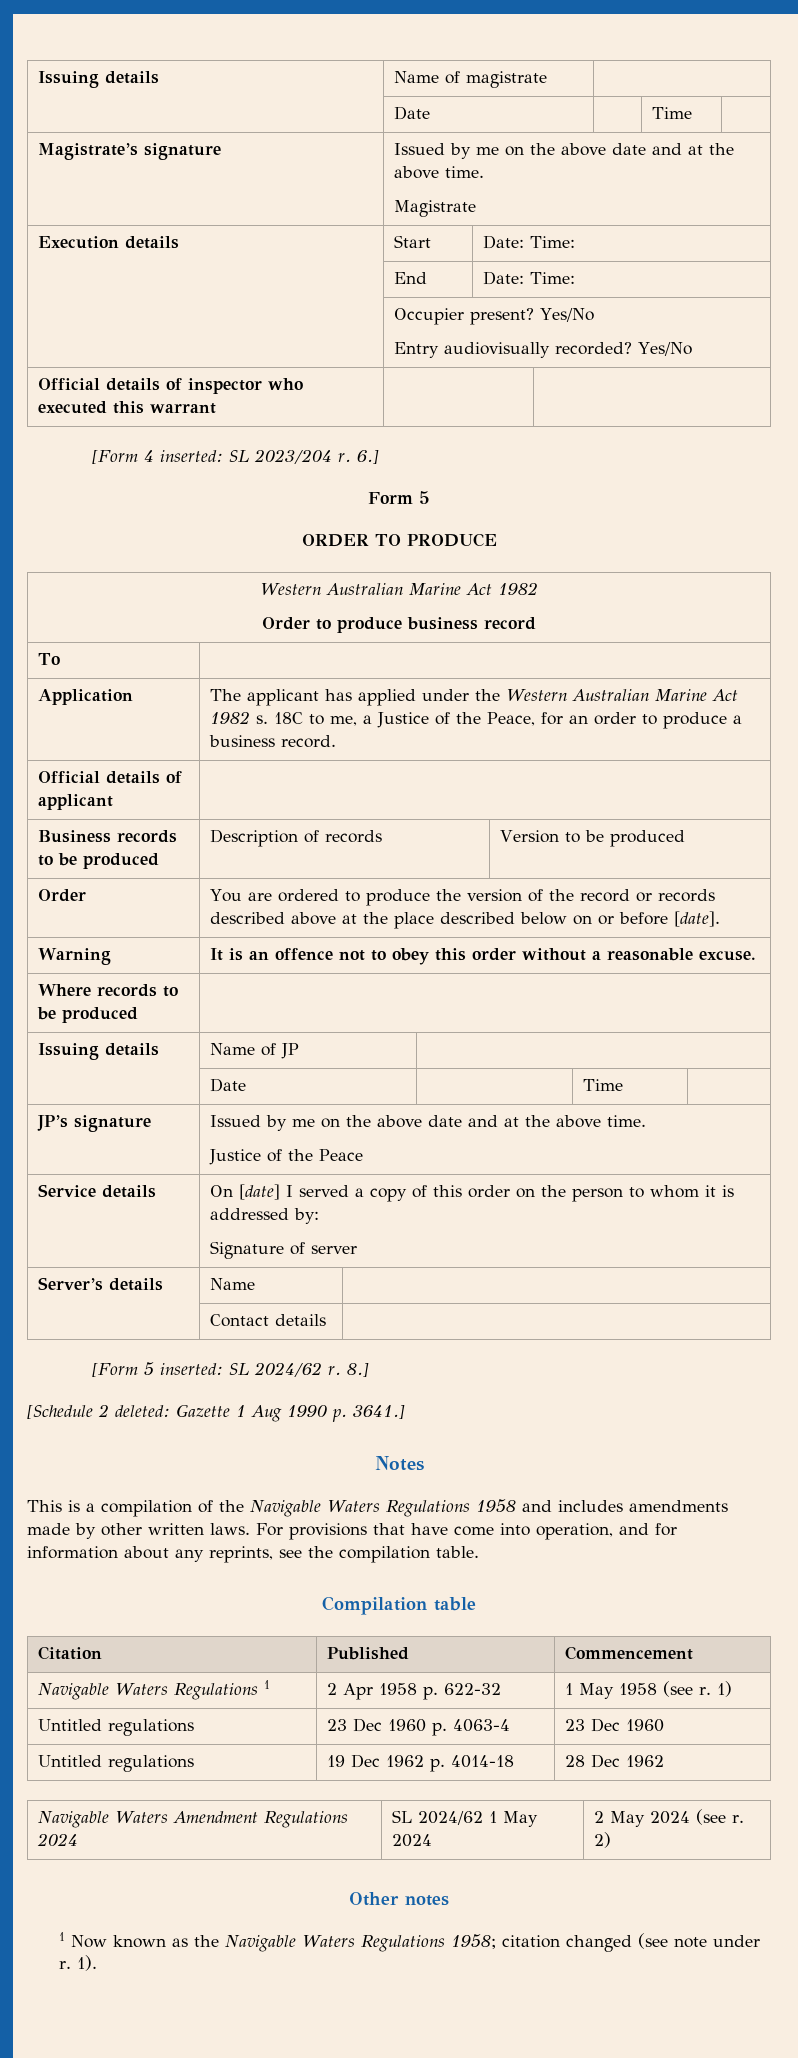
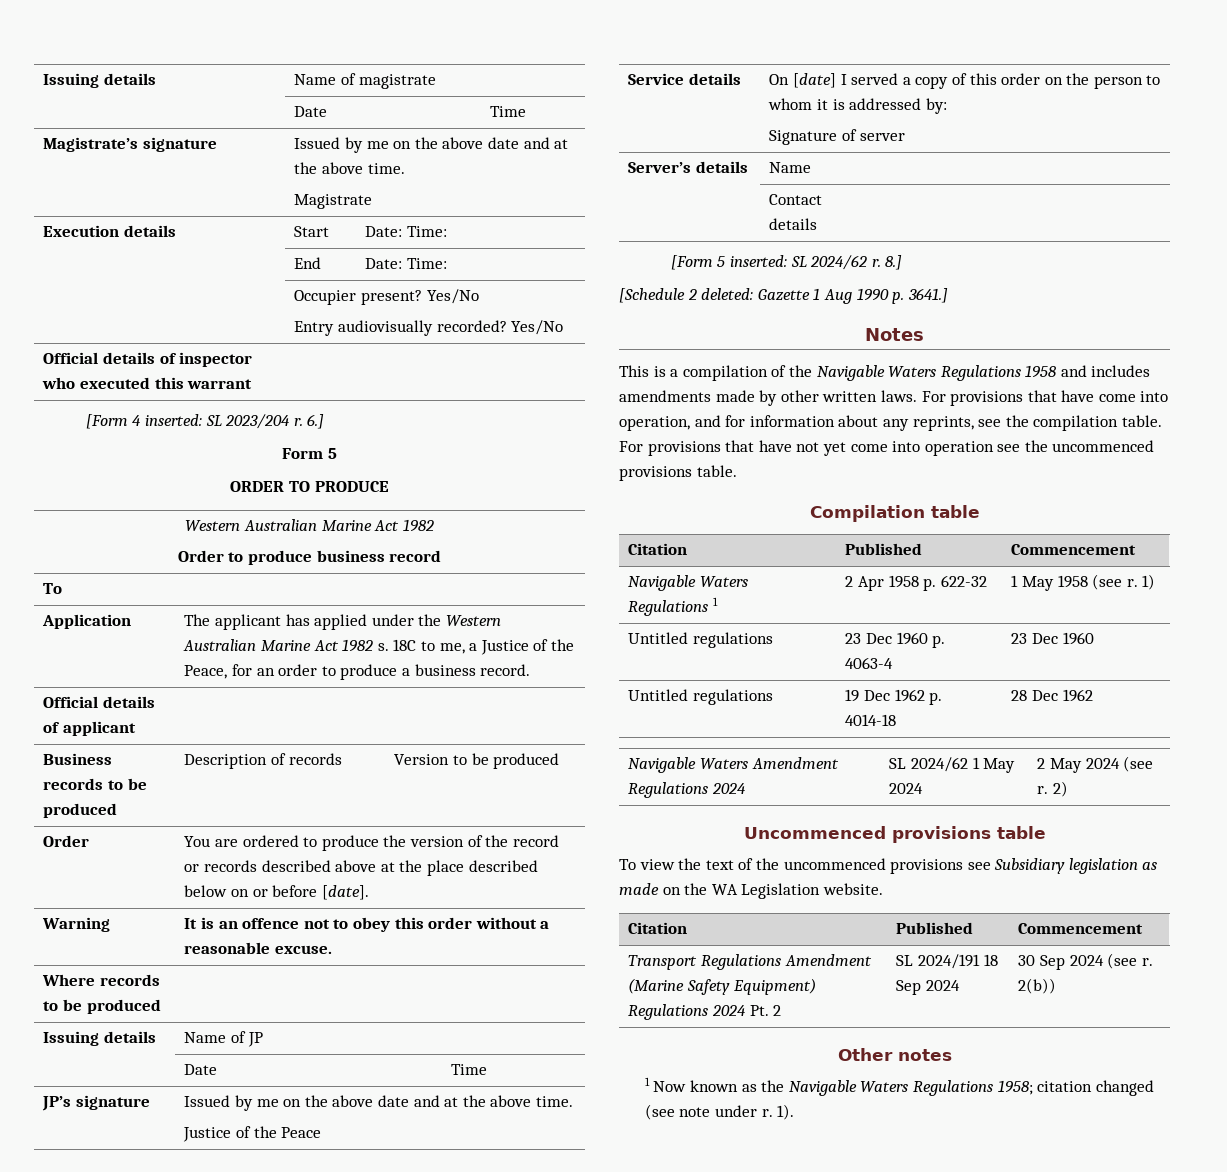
+ For provisions that have not yet come into operation see the uncommenced provisions table.
+ Uncommenced provisions table
+ To view the text of the uncommenced provisions see Subsidiary legislation as made on the WA Legislation website.
+ Citation | Published | Commencement
+ Transport Regulations Amendment (Marine Safety Equipment) Regulations 2024 Pt. 2 | SL 2024/191 18 Sep 2024 | 30 Sep 2024 (see r. 2(b))

